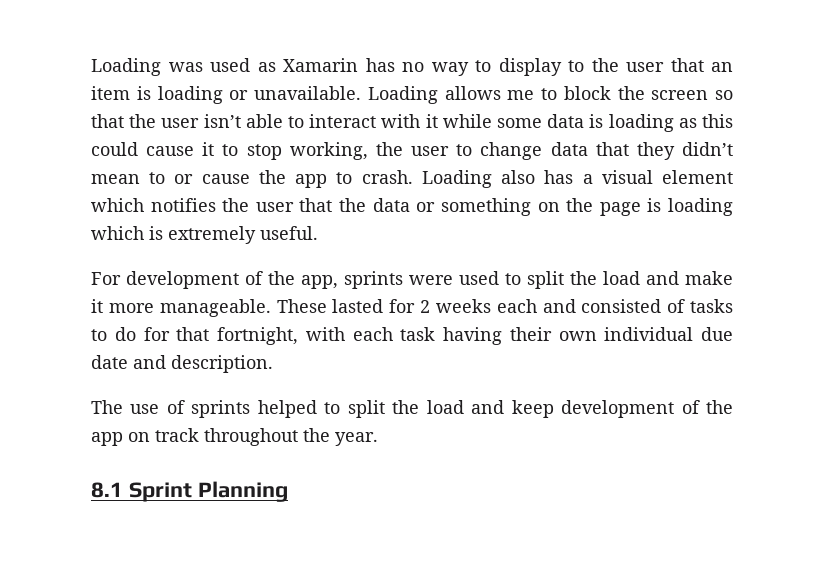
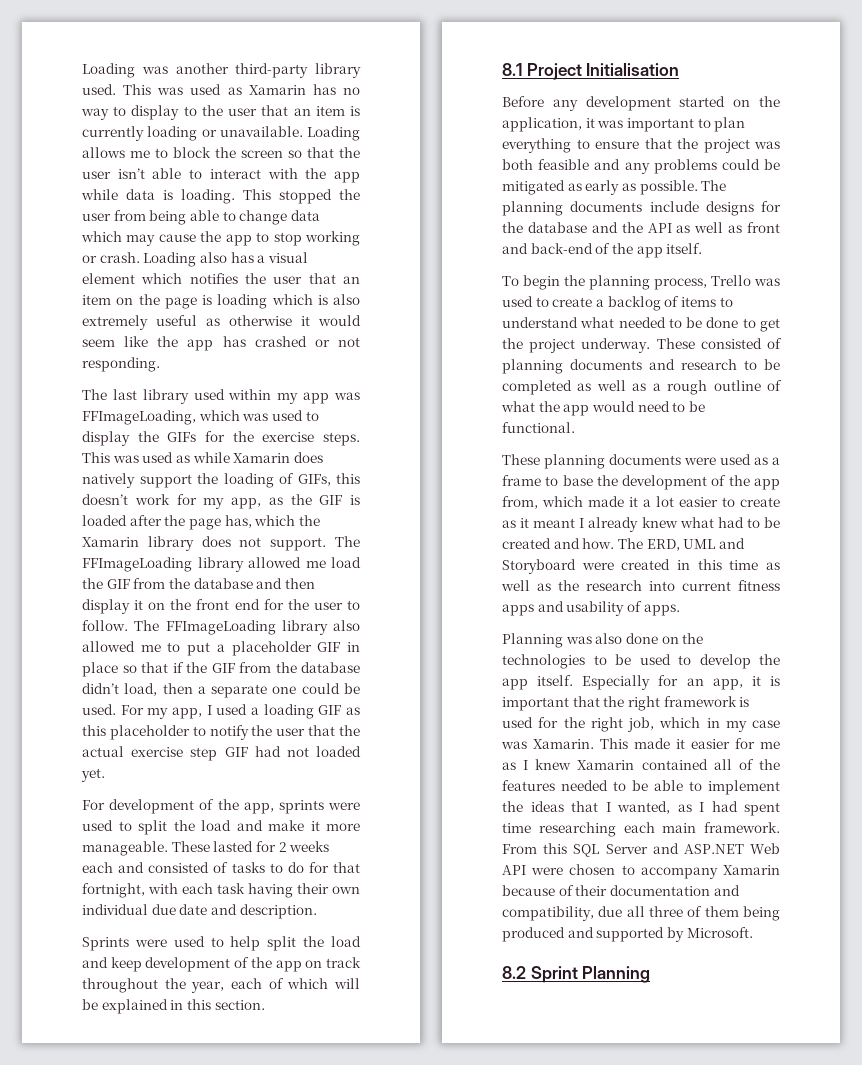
- Loading was used as Xamarin has no way to display to the user that an item is loading or unavailable.
+ Loading was another third-party library used. This was used as Xamarin has no way to display to the user that an item is currently loading or unavailable.
- Loading allows me to block the screen so that the user isn’t able to interact with it while some data is loading as this could cause it to stop working, the user to change data that they didn’t mean to or cause the app to crash.
+ Loading allows me to block the screen so that the user isn’t able to interact with the app while data is loading. This stopped the user from being able to change data which may cause the app to stop working or crash.
- Loading also has a visual element which notifies the user that the data or something on the page is loading which is extremely useful.
+ Loading also has a visual element which notifies the user that an item on the page is loading which is also extremely useful as otherwise it would seem like the app has crashed or not responding.
+ The last library used within my app was FFImageLoading, which was used to display the GIFs for the exercise steps. This was used as while Xamarin does natively support the loading of GIFs, this doesn’t work for my app, as the GIF is loaded after the page has, which the Xamarin library does not support. The FFImageLoading library allowed me load the GIF from the database and then display it on the front end for the user to follow. The FFImageLoading library also allowed me to put a placeholder GIF in place so that if the GIF from the database didn’t load, then a separate one could be used. For my app, I used a loading GIF as this placeholder to notify the user that the actual exercise step GIF had not loaded yet.
- The use of sprints helped to split the load and keep development of the app on track throughout the year.
- 8.1 Sprint Planning
+ Sprints were used to help split the load and keep development of the app on track throughout the year, each of which will be explained in this section.
+ 8.1 Project Initialisation
+ Before any development started on the application, it was important to plan everything to ensure that the project was both feasible and any problems could be mitigated as early as possible. The planning documents include designs for the database and the API as well as front and back-end of the app itself.
+ To begin the planning process, Trello was used to create a backlog of items to understand what needed to be done to get the project underway. These consisted of planning documents and research to be completed as well as a rough outline of what the app would need to be functional.
+ These planning documents were used as a frame to base the development of the app from, which made it a lot easier to create as it meant I already knew what had to be created and how. The ERD, UML and Storyboard were created in this time as well as the research into current fitness apps and usability of apps.
+ Planning was also done on the technologies to be used to develop the app itself. Especially for an app, it is important that the right framework is used for the right job, which in my case was Xamarin. This made it easier for me as I knew Xamarin contained all of the features needed to be able to implement the ideas that I wanted, as I had spent time researching each main framework. From this SQL Server and ASP.NET Web API were chosen to accompany Xamarin because of their documentation and compatibility, due all three of them being produced and supported by Microsoft.
+ 8.2 Sprint Planning

